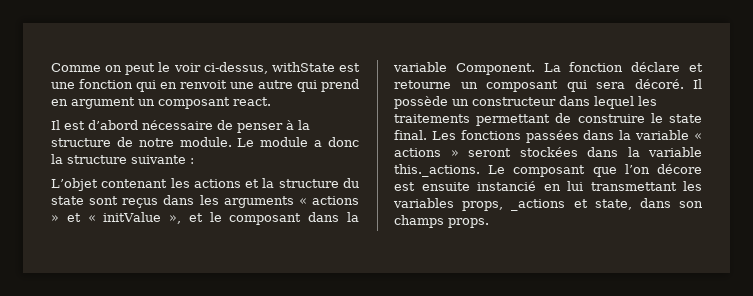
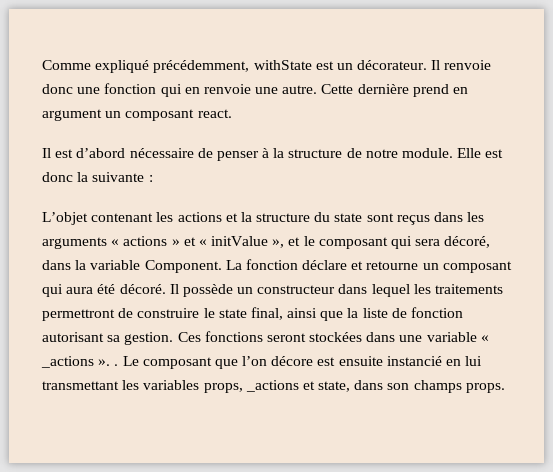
- Comme on peut le voir ci-dessus, withState est une fonction qui en renvoit une autre qui prend en argument un composant react.
+ Comme expliqué précédemment, withState est un décorateur. Il renvoie donc une fonction qui en renvoie une autre. Cette dernière prend en argument un composant react.
- Le module a donc la structure suivante :
+ Elle est donc la suivante :
- L’objet contenant les actions et la structure du state sont reçus dans les arguments « actions » et « initValue », et le composant dans la variable Component.
+ L’objet contenant les actions et la structure du state sont reçus dans les arguments « actions » et « initValue », et le composant qui sera décoré, dans la variable Component.
- La fonction déclare et retourne un composant qui sera décoré.
+ La fonction déclare et retourne un composant qui aura été décoré.
- Il possède un constructeur dans lequel les traitements permettant de construire le state final. Les fonctions passées dans la variable « actions » seront stockées dans la variable this._actions. Le composant que l’on décore est ensuite instancié en lui transmettant les variables props, _actions et state, dans son champs props.
+ Il possède un constructeur dans lequel les traitements permettront de construire le state final, ainsi que la liste de fonction autorisant sa gestion. Ces fonctions seront stockées dans une variable « _actions ». . Le composant que l’on décore est ensuite instancié en lui transmettant les variables props, _actions et state, dans son champs props.

